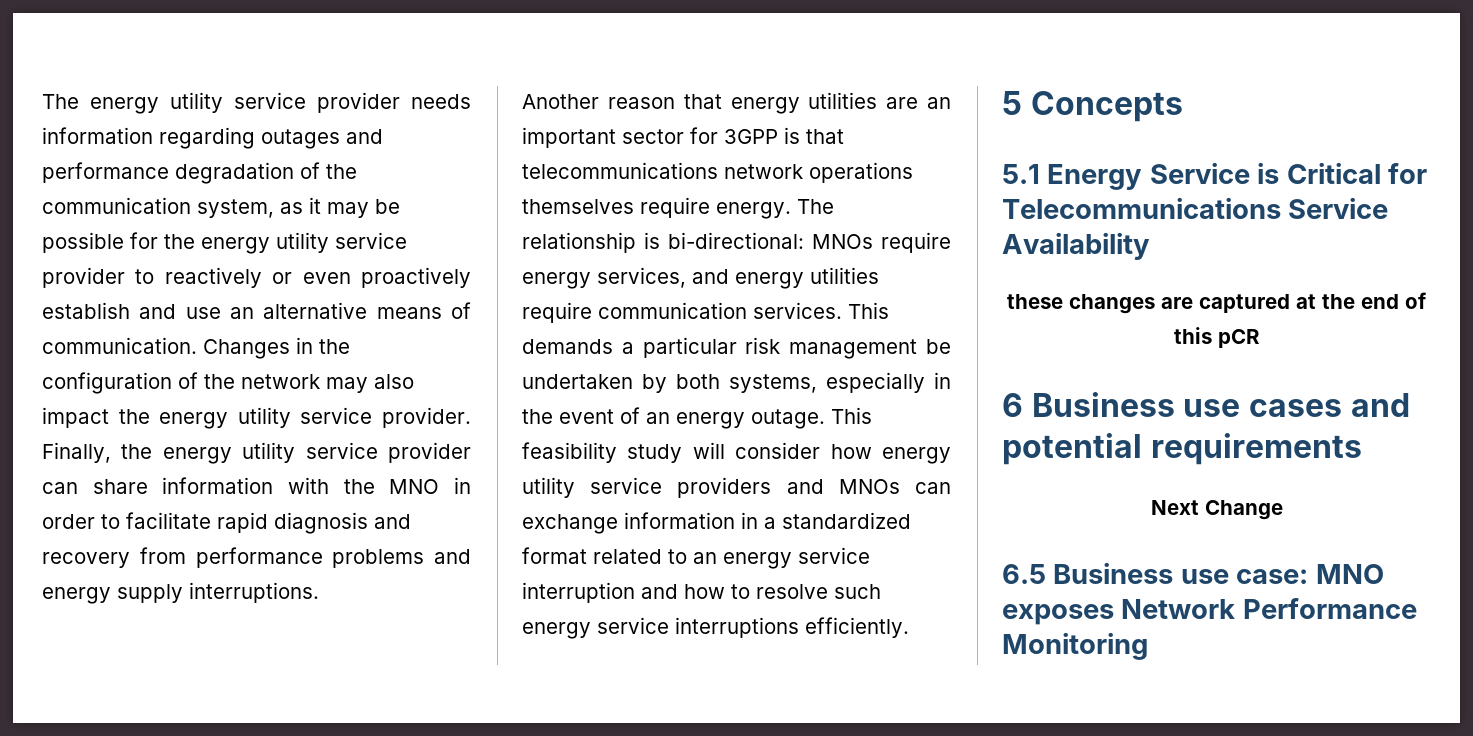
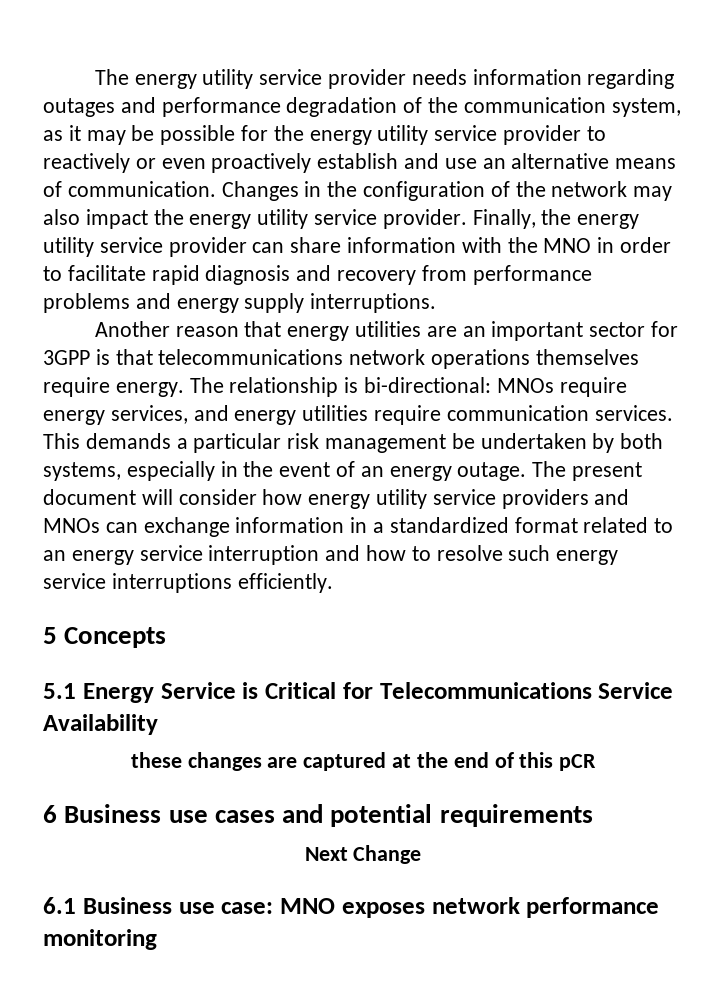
- This feasibility study will consider how energy utility service providers and MNOs can exchange information in a standardized format related to an energy service interruption and how to resolve such energy service interruptions efficiently.
+ The present document will consider how energy utility service providers and MNOs can exchange information in a standardized format related to an energy service interruption and how to resolve such energy service interruptions efficiently.
- 6.5 Business use case: MNO exposes Network Performance Monitoring
+ 6.1 Business use case: MNO exposes network performance monitoring

